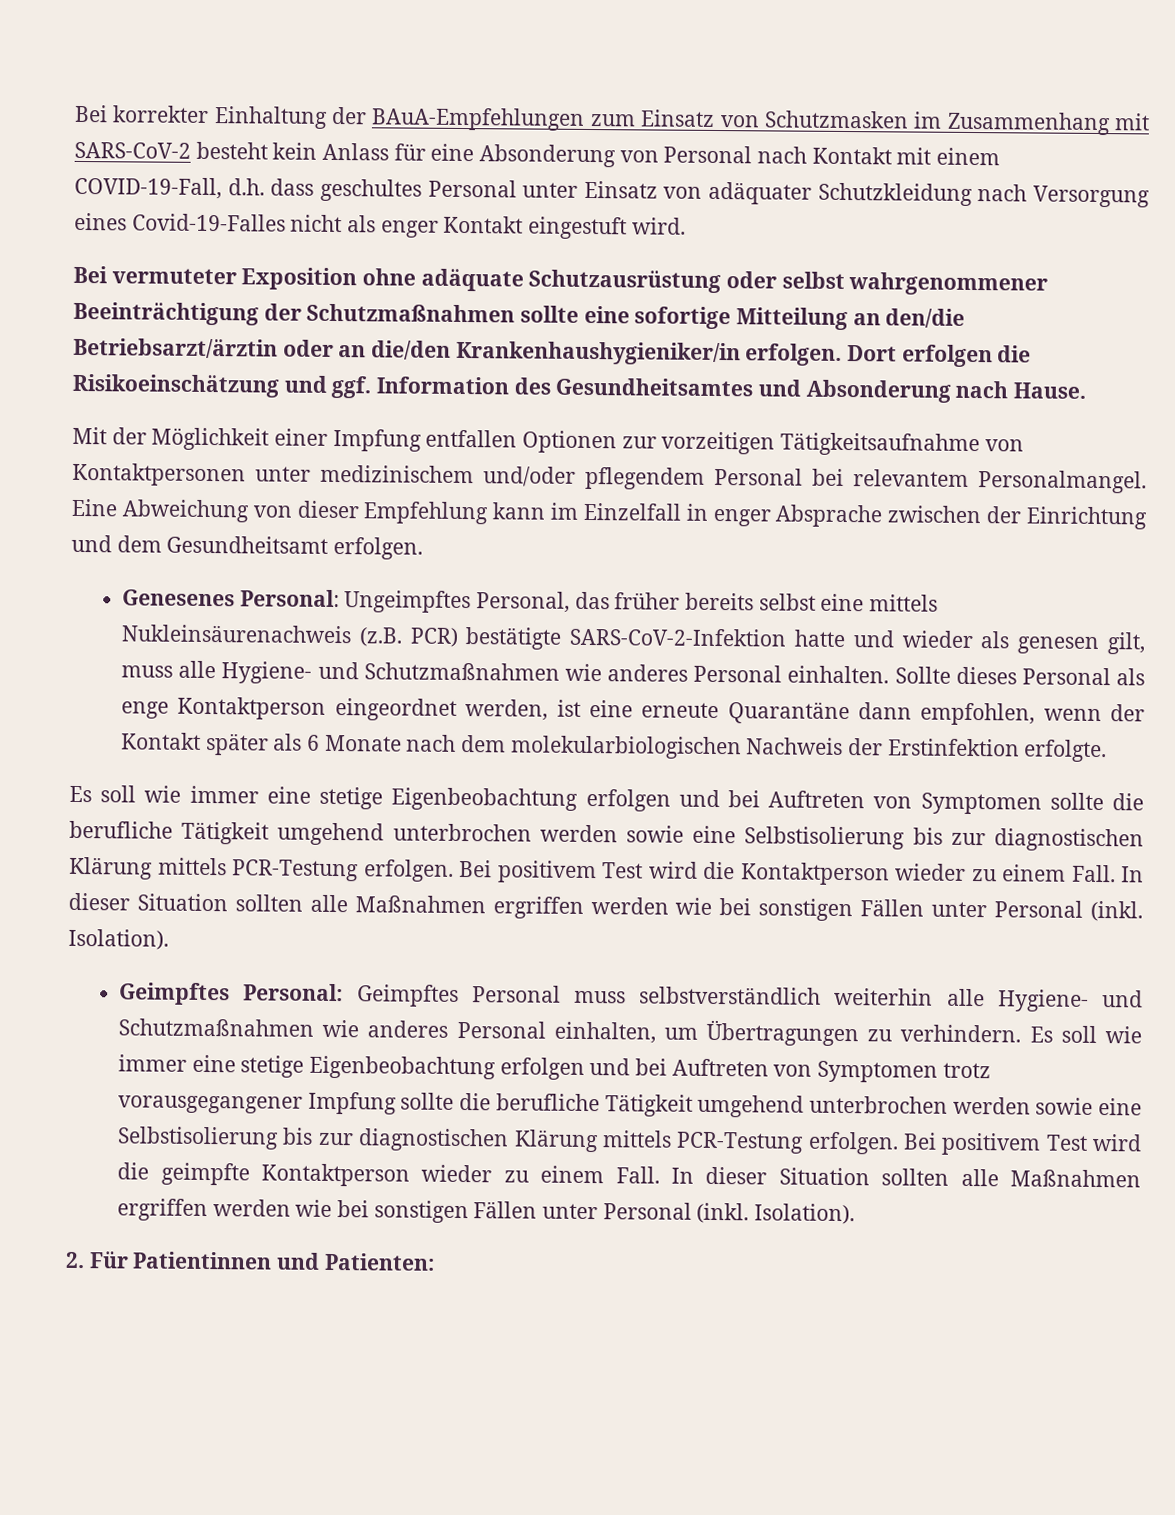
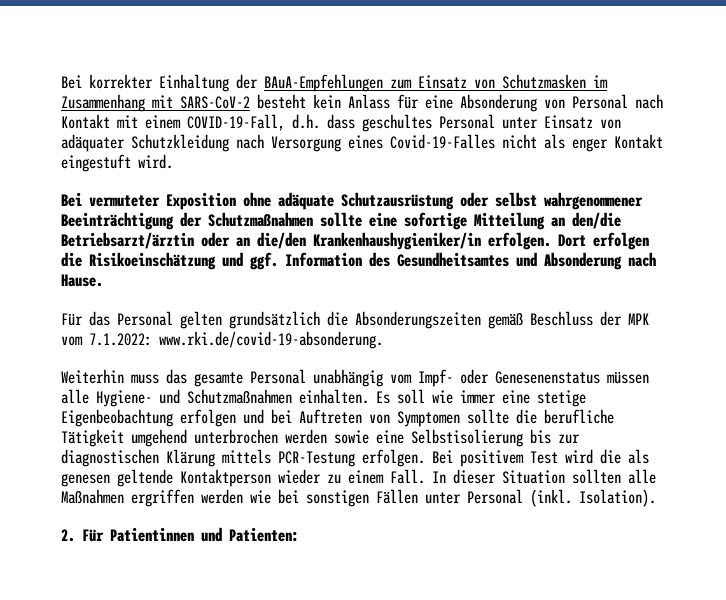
- Mit der Möglichkeit einer Impfung entfallen Optionen zur vorzeitigen Tätigkeitsaufnahme von Kontaktpersonen unter medizinischem und/oder pflegendem Personal bei relevantem Personalmangel. Eine Abweichung von dieser Empfehlung kann im Einzelfall in enger Absprache zwischen der Einrichtung und dem Gesundheitsamt erfolgen.
- Genesenes Personal: Ungeimpftes Personal, das früher bereits selbst eine mittels Nukleinsäurenachweis (z.B. PCR) bestätigte SARS-CoV-2-Infektion hatte und wieder als genesen gilt, muss alle Hygiene- und Schutzmaßnahmen wie anderes Personal einhalten. Sollte dieses Personal als enge Kontaktperson eingeordnet werden, ist eine erneute Quarantäne dann empfohlen, wenn der Kontakt später als 6 Monate nach dem molekularbiologischen Nachweis der Erstinfektion erfolgte.
- Es soll wie immer eine stetige Eigenbeobachtung erfolgen und bei Auftreten von Symptomen sollte die berufliche Tätigkeit umgehend unterbrochen werden sowie eine Selbstisolierung bis zur diagnostischen Klärung mittels PCR-Testung erfolgen.
+ Für das Personal gelten grundsätzlich die Absonderungszeiten gemäß Beschluss der MPK vom 7.1.2022: www.rki.de/covid-19-absonderung.
+ Weiterhin muss das gesamte Personal unabhängig vom Impf- oder Genesenenstatus müssen alle Hygiene- und Schutzmaßnahmen einhalten. Es soll wie immer eine stetige Eigenbeobachtung erfolgen und bei Auftreten von Symptomen sollte die berufliche Tätigkeit umgehend unterbrochen werden sowie eine Selbstisolierung bis zur diagnostischen Klärung mittels PCR-Testung erfolgen.
- Bei positivem Test wird die Kontaktperson wieder zu einem Fall. In dieser Situation sollten alle Maßnahmen ergriffen werden wie bei sonstigen Fällen unter Personal (inkl. Isolation).
- Geimpftes Personal: Geimpftes Personal muss selbstverständlich weiterhin alle Hygiene- und Schutzmaßnahmen wie anderes Personal einhalten, um Übertragungen zu verhindern. Es soll wie immer eine stetige Eigenbeobachtung erfolgen und bei Auftreten von Symptomen trotz vorausgegangener Impfung sollte die berufliche Tätigkeit umgehend unterbrochen werden sowie eine Selbstisolierung bis zur diagnostischen Klärung mittels PCR-Testung erfolgen. Bei positivem Test wird die geimpfte Kontaktperson wieder zu einem Fall.
+ Bei positivem Test wird die als genesen geltende Kontaktperson wieder zu einem Fall.

